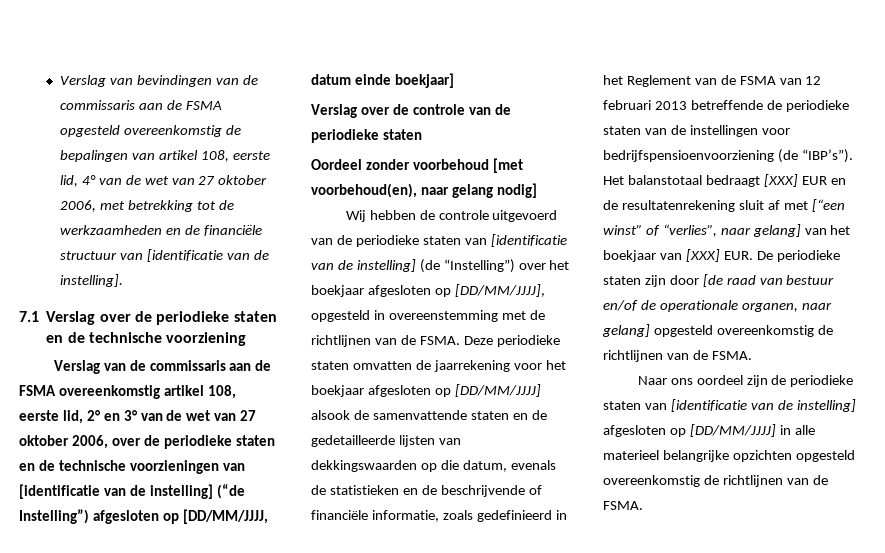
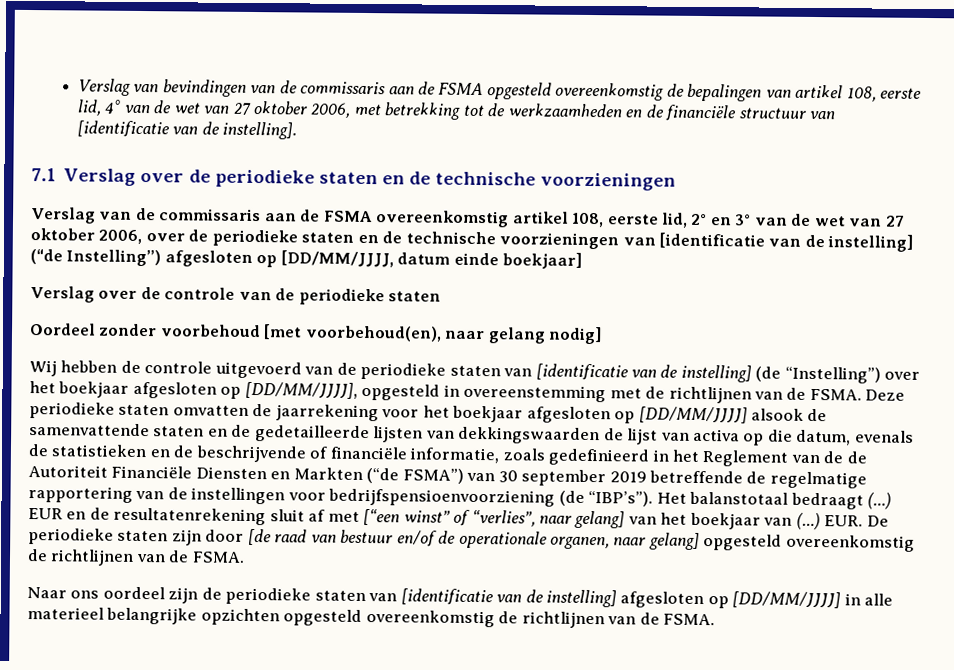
- 7.1 Verslag over de periodieke staten en de technische voorziening
+ 7.1 Verslag over de periodieke staten en de technische voorzieningen
- Deze periodieke staten omvatten de jaarrekening voor het boekjaar afgesloten op [DD/MM/JJJJ] alsook de samenvattende staten en de gedetailleerde lijsten van dekkingswaarden op die datum, evenals de statistieken en de beschrijvende of financiële informatie, zoals gedefinieerd in het Reglement van de FSMA van 12 februari 2013 betreffende de periodieke staten van de instellingen voor bedrijfspensioenvoorziening (de “IBP’s”).
+ Deze periodieke staten omvatten de jaarrekening voor het boekjaar afgesloten op [DD/MM/JJJJ] alsook de samenvattende staten en de gedetailleerde lijsten van dekkingswaarden de lijst van activa op die datum, evenals de statistieken en de beschrijvende of financiële informatie, zoals gedefinieerd in het Reglement van de de Autoriteit Financiële Diensten en Markten (“de FSMA”) van 30 september 2019 betreffende de regelmatige rapportering van de instellingen voor bedrijfspensioenvoorziening (de “IBP’s”).
- Het balanstotaal bedraagt [XXX] EUR en de resultatenrekening sluit af met [“een winst” of “verlies”, naar gelang] van het boekjaar van [XXX] EUR. De periodieke staten zijn door [de raad van bestuur en/of de operationale organen, naar gelang] opgesteld overeenkomstig de richtlijnen van de FSMA.
+ Het balanstotaal bedraagt (…) EUR en de resultatenrekening sluit af met [“een winst” of “verlies”, naar gelang] van het boekjaar van (…) EUR. De periodieke staten zijn door [de raad van bestuur en/of de operationale organen, naar gelang] opgesteld overeenkomstig de richtlijnen van de FSMA.

